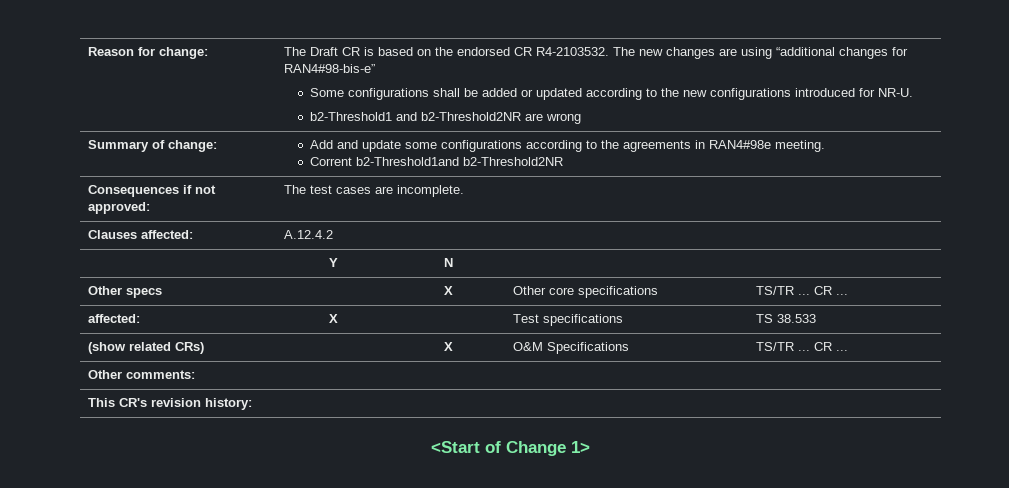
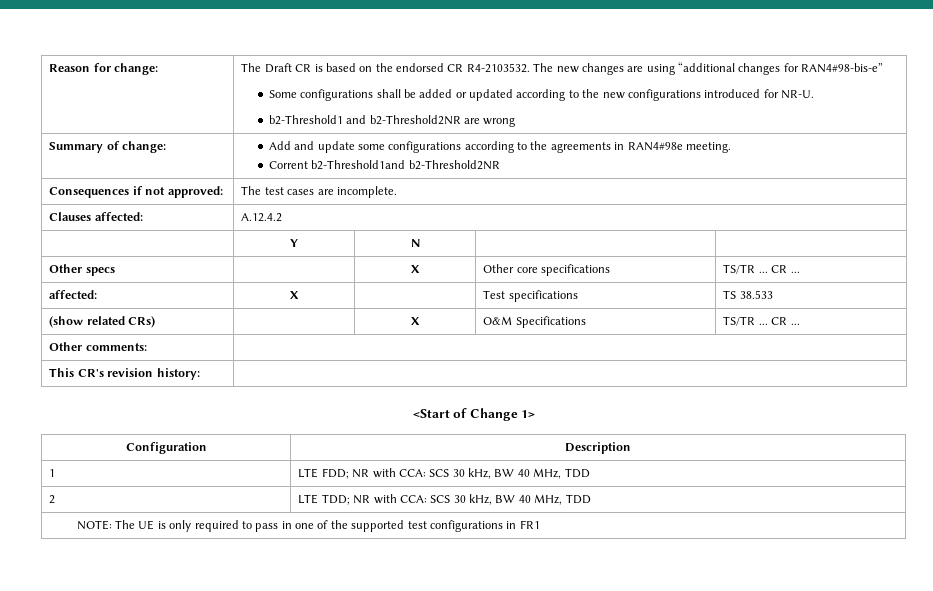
+ Configuration | Description
+ 1 | LTE FDD; NR with CCA: SCS 30 kHz, BW 40 MHz, TDD
+ 2 | LTE TDD; NR with CCA: SCS 30 kHz, BW 40 MHz, TDD
+ NOTE: The UE is only required to pass in one of the supported test configurations in FR1

